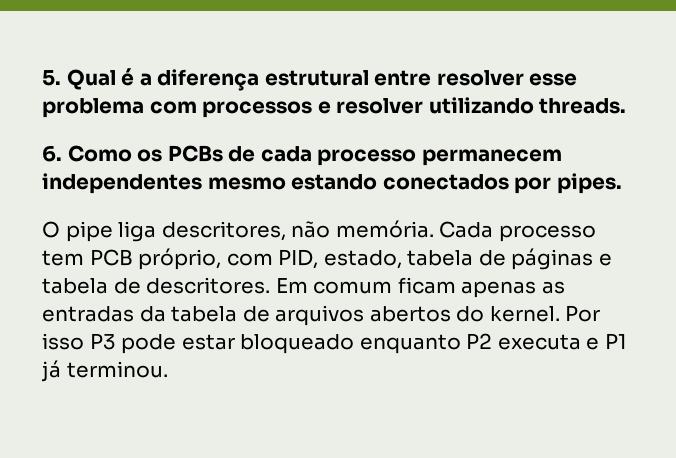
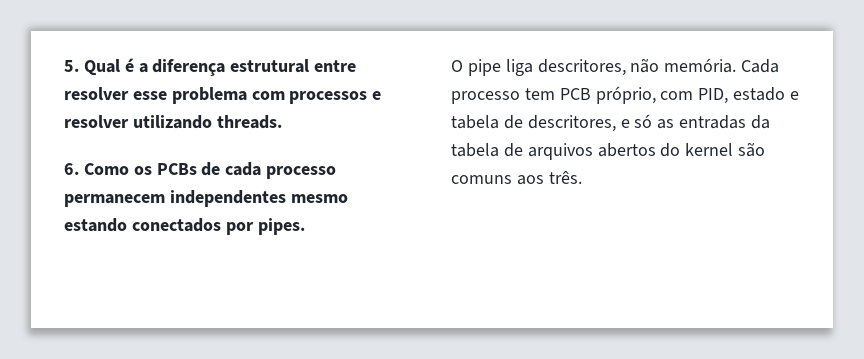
- Cada processo tem PCB próprio, com PID, estado, tabela de páginas e tabela de descritores. Em comum ficam apenas as entradas da tabela de arquivos abertos do kernel. Por isso P3 pode estar bloqueado enquanto P2 executa e P1 já terminou.
+ Cada processo tem PCB próprio, com PID, estado e tabela de descritores, e só as entradas da tabela de arquivos abertos do kernel são comuns aos três.

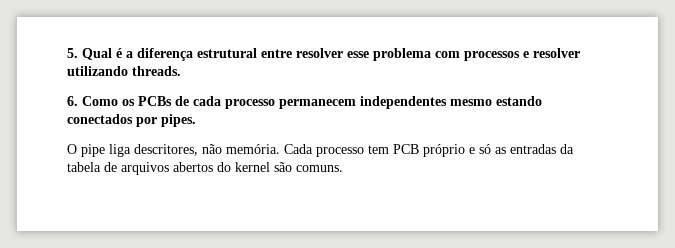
- Cada processo tem PCB próprio, com PID, estado e tabela de descritores, e só as entradas da tabela de arquivos abertos do kernel são comuns aos três.
+ Cada processo tem PCB próprio e só as entradas da tabela de arquivos abertos do kernel são comuns.

